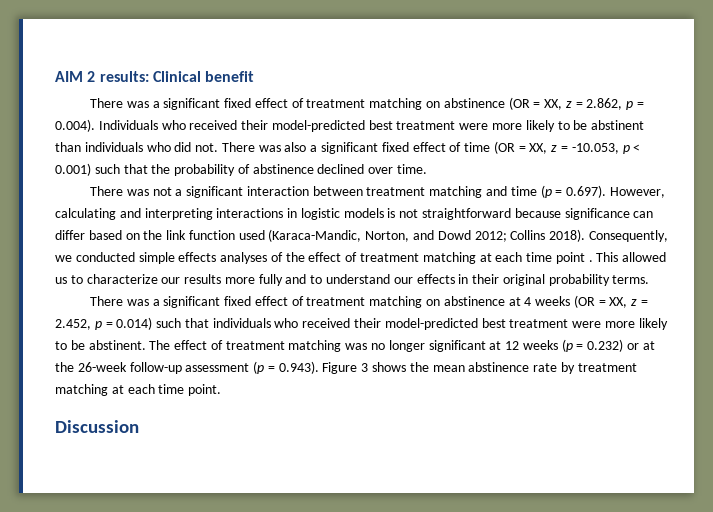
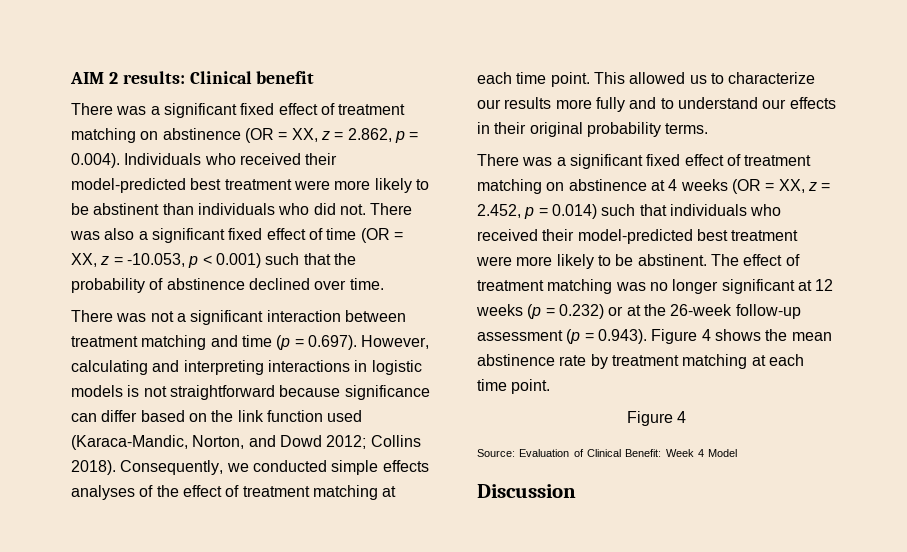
- Consequently, we conducted simple effects analyses of the effect of treatment matching at each time point .
+ Consequently, we conducted simple effects analyses of the effect of treatment matching at each time point.
- The effect of treatment matching was no longer significant at 12 weeks (p = 0.232) or at the 26-week follow-up assessment (p = 0.943). Figure 3 shows the mean abstinence rate by treatment matching at each time point.
+ The effect of treatment matching was no longer significant at 12 weeks (p = 0.232) or at the 26-week follow-up assessment (p = 0.943). Figure 4 shows the mean abstinence rate by treatment matching at each time point.
+ Figure 4
+ Source: Evaluation of Clinical Benefit: Week 4 Model

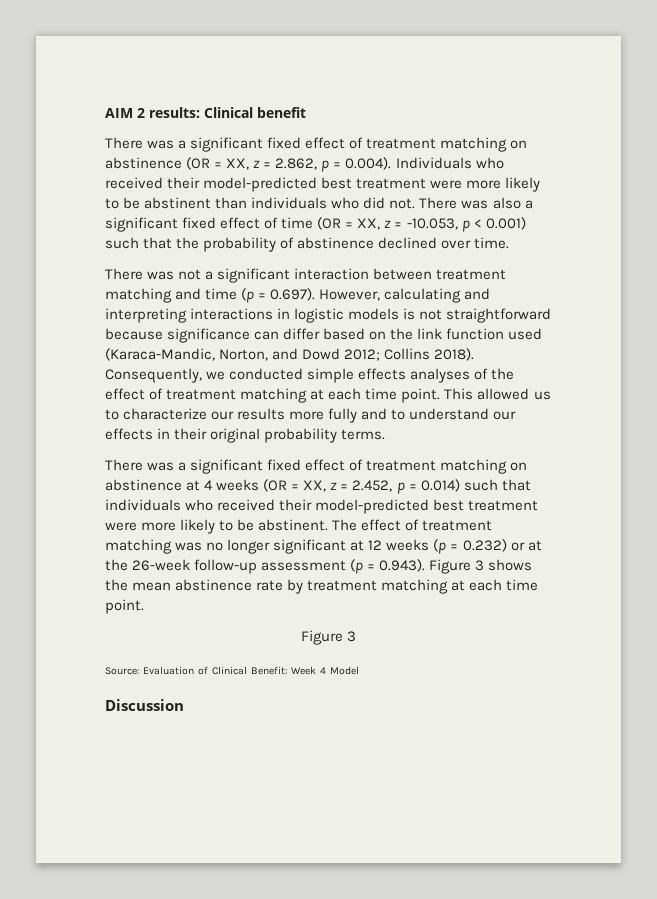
- The effect of treatment matching was no longer significant at 12 weeks (p = 0.232) or at the 26-week follow-up assessment (p = 0.943). Figure 4 shows the mean abstinence rate by treatment matching at each time point.
- Figure 4
+ The effect of treatment matching was no longer significant at 12 weeks (p = 0.232) or at the 26-week follow-up assessment (p = 0.943). Figure 3 shows the mean abstinence rate by treatment matching at each time point.
+ Figure 3

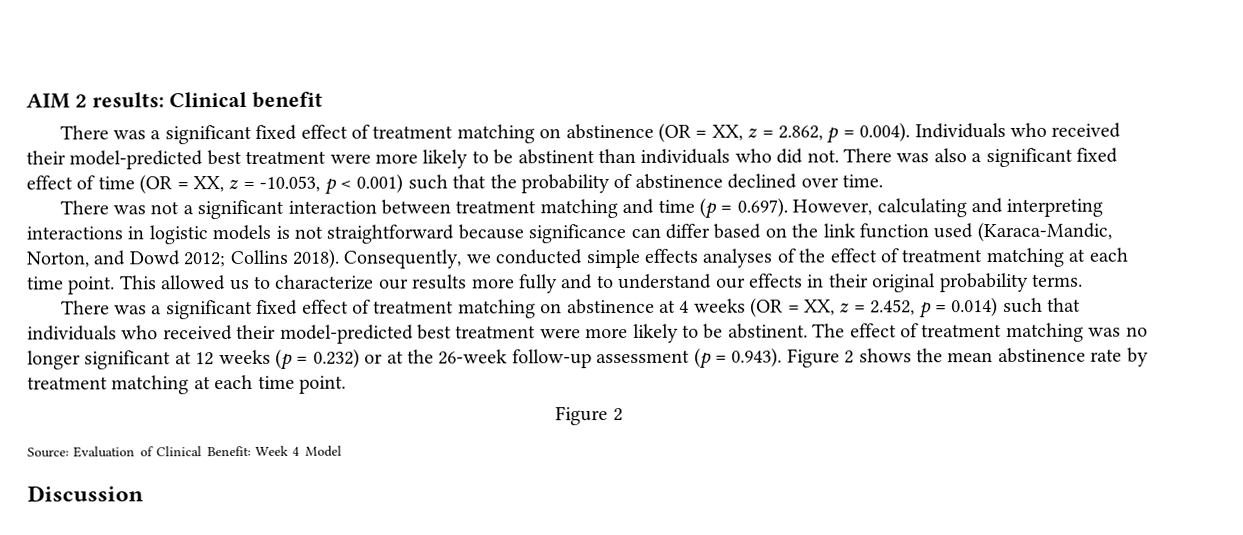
- The effect of treatment matching was no longer significant at 12 weeks (p = 0.232) or at the 26-week follow-up assessment (p = 0.943). Figure 3 shows the mean abstinence rate by treatment matching at each time point.
- Figure 3
+ The effect of treatment matching was no longer significant at 12 weeks (p = 0.232) or at the 26-week follow-up assessment (p = 0.943). Figure 2 shows the mean abstinence rate by treatment matching at each time point.
+ Figure 2

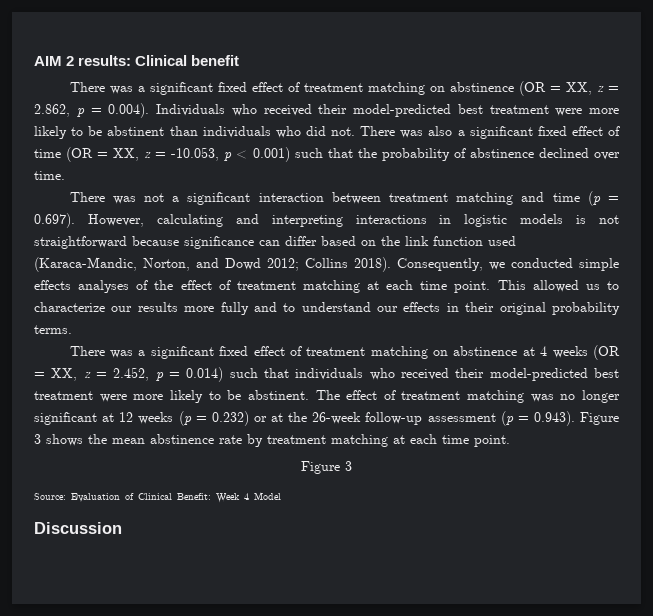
- The effect of treatment matching was no longer significant at 12 weeks (p = 0.232) or at the 26-week follow-up assessment (p = 0.943). Figure 2 shows the mean abstinence rate by treatment matching at each time point.
- Figure 2
+ The effect of treatment matching was no longer significant at 12 weeks (p = 0.232) or at the 26-week follow-up assessment (p = 0.943). Figure 3 shows the mean abstinence rate by treatment matching at each time point.
+ Figure 3

